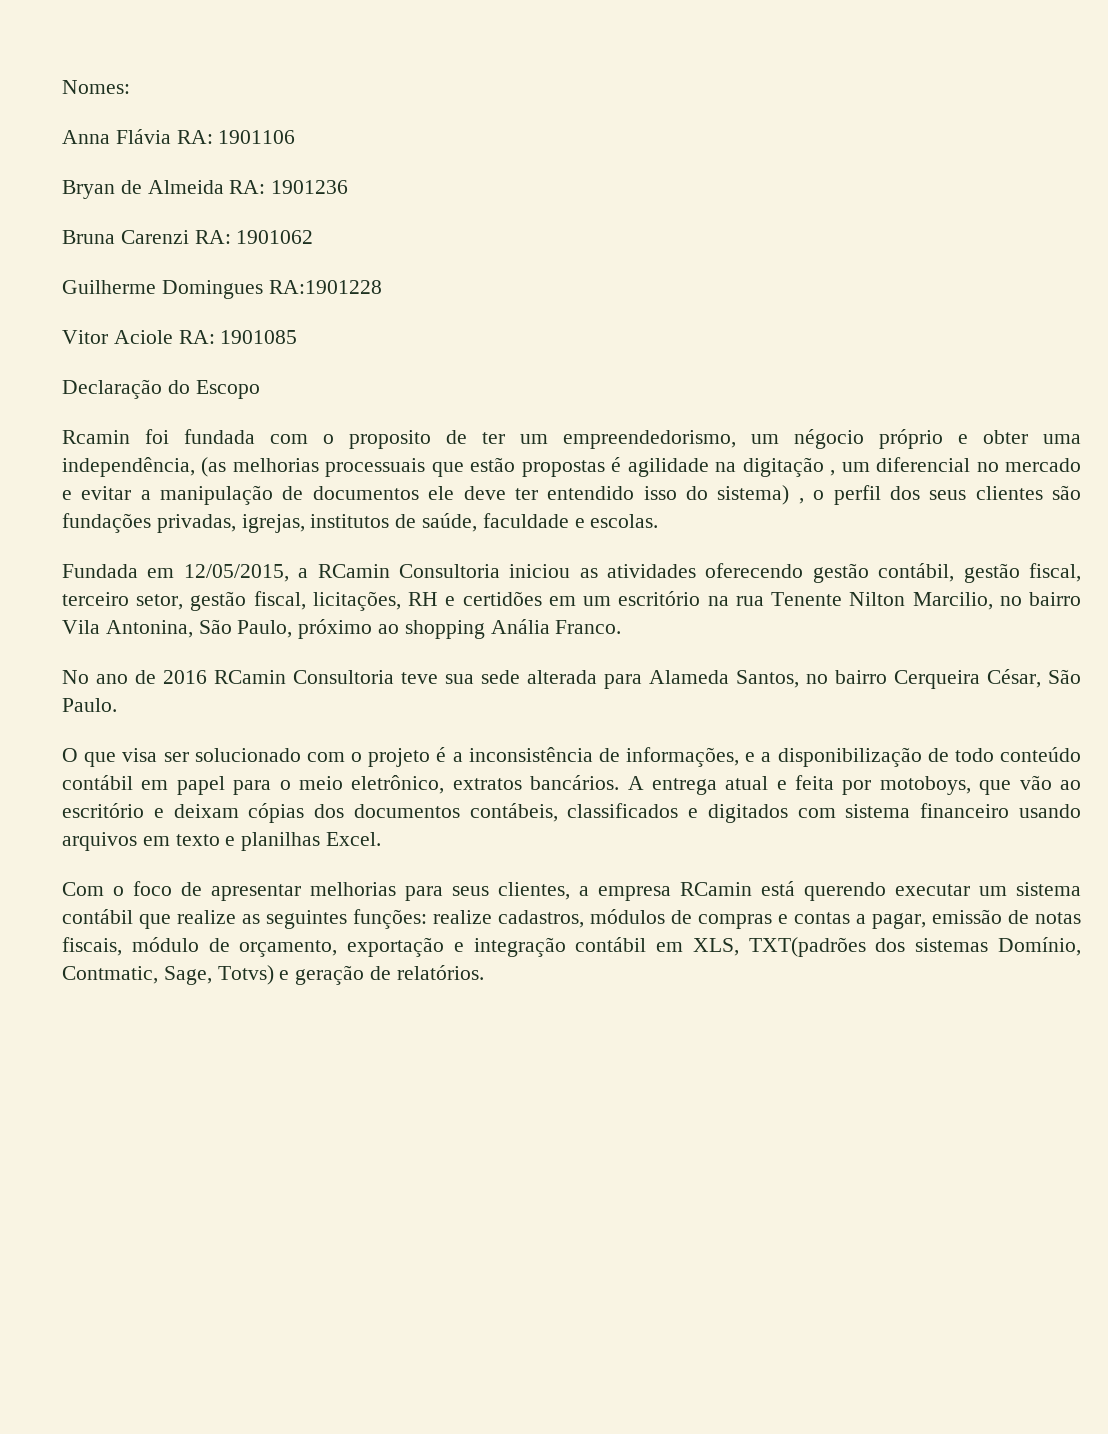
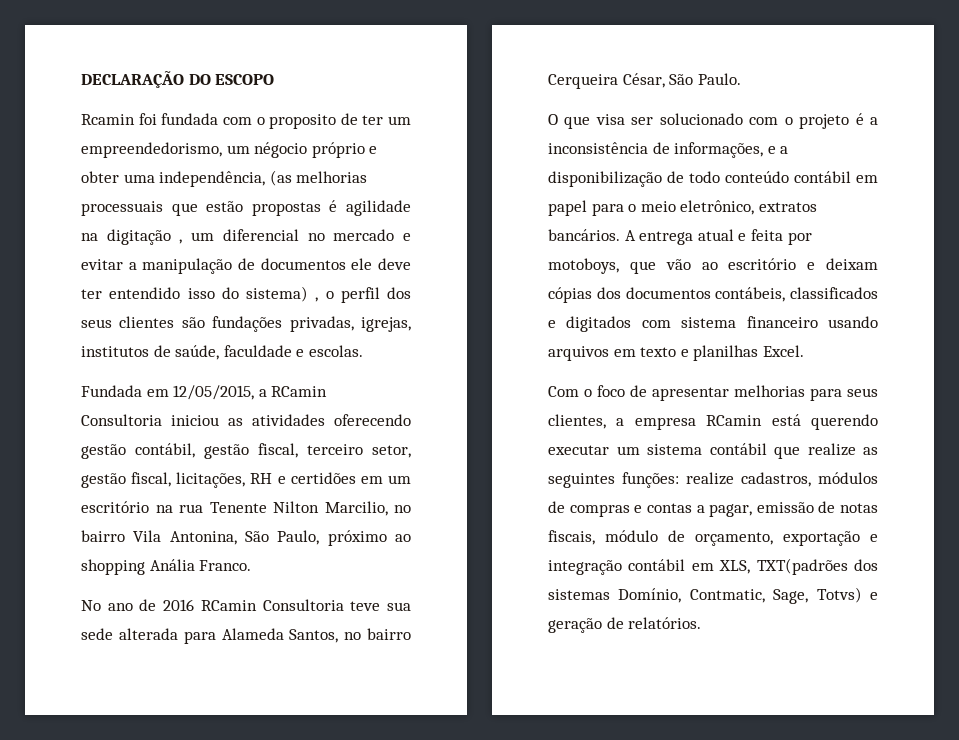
- Nomes:
- Anna Flávia RA: 1901106
- Bryan de Almeida RA: 1901236
- Bruna Carenzi RA: 1901062
- Guilherme Domingues RA:1901228
- Vitor Aciole RA: 1901085
- Declaração do Escopo
+ DECLARAÇÃO DO ESCOPO

